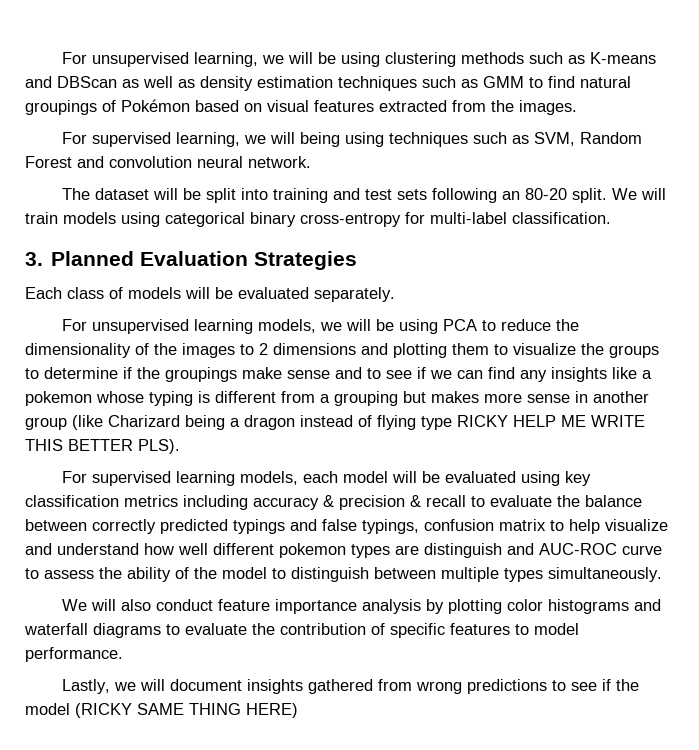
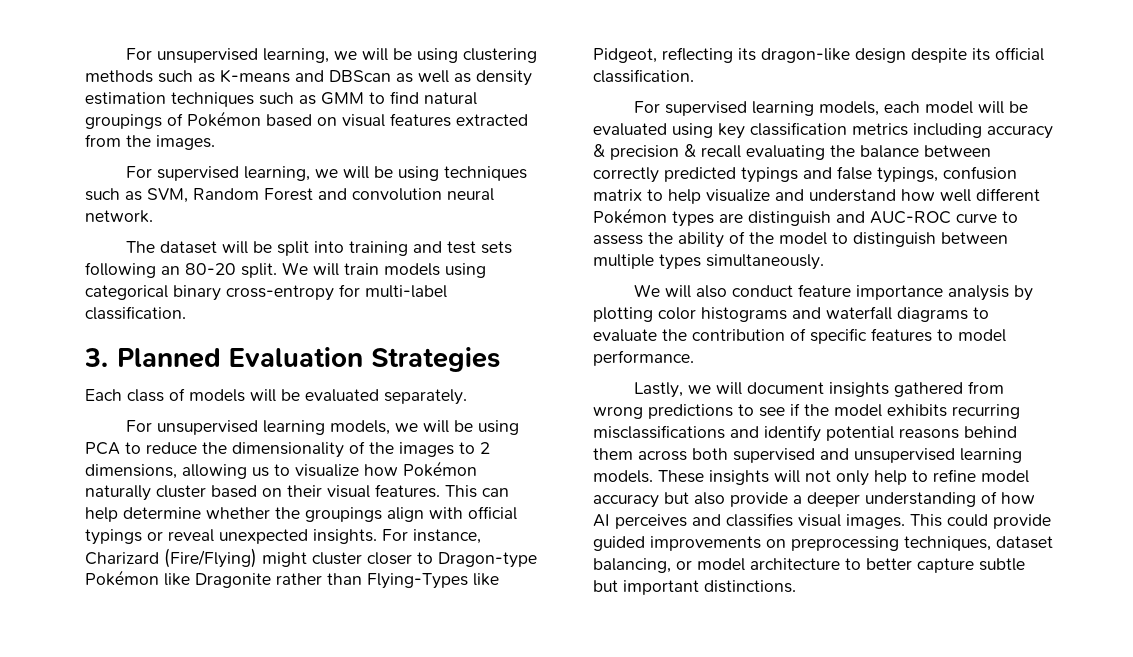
- For supervised learning, we will being using techniques such as SVM, Random Forest and convolution neural network.
+ For supervised learning, we will be using techniques such as SVM, Random Forest and convolution neural network.
- For unsupervised learning models, we will be using PCA to reduce the dimensionality of the images to 2 dimensions and plotting them to visualize the groups to determine if the groupings make sense and to see if we can find any insights like a pokemon whose typing is different from a grouping but makes more sense in another group (like Charizard being a dragon instead of flying type RICKY HELP ME WRITE THIS BETTER PLS).
+ For unsupervised learning models, we will be using PCA to reduce the dimensionality of the images to 2 dimensions, allowing us to visualize how Pokémon naturally cluster based on their visual features. This can help determine whether the groupings align with official typings or reveal unexpected insights. For instance, Charizard (Fire/Flying) might cluster closer to Dragon-type Pokémon like Dragonite rather than Flying-Types like Pidgeot, reflecting its dragon-like design despite its official classification.
- For supervised learning models, each model will be evaluated using key classification metrics including accuracy & precision & recall to evaluate the balance between correctly predicted typings and false typings, confusion matrix to help visualize and understand how well different pokemon types are distinguish and AUC-ROC curve to assess the ability of the model to distinguish between multiple types simultaneously.
+ For supervised learning models, each model will be evaluated using key classification metrics including accuracy & precision & recall evaluating the balance between correctly predicted typings and false typings, confusion matrix to help visualize and understand how well different Pokémon types are distinguish and AUC-ROC curve to assess the ability of the model to distinguish between multiple types simultaneously.
- Lastly, we will document insights gathered from wrong predictions to see if the model (RICKY SAME THING HERE)
+ Lastly, we will document insights gathered from wrong predictions to see if the model exhibits recurring misclassifications and identify potential reasons behind them across both supervised and unsupervised learning models. These insights will not only help to refine model accuracy but also provide a deeper understanding of how AI perceives and classifies visual images. This could provide guided improvements on preprocessing techniques, dataset balancing, or model architecture to better capture subtle but important distinctions.

